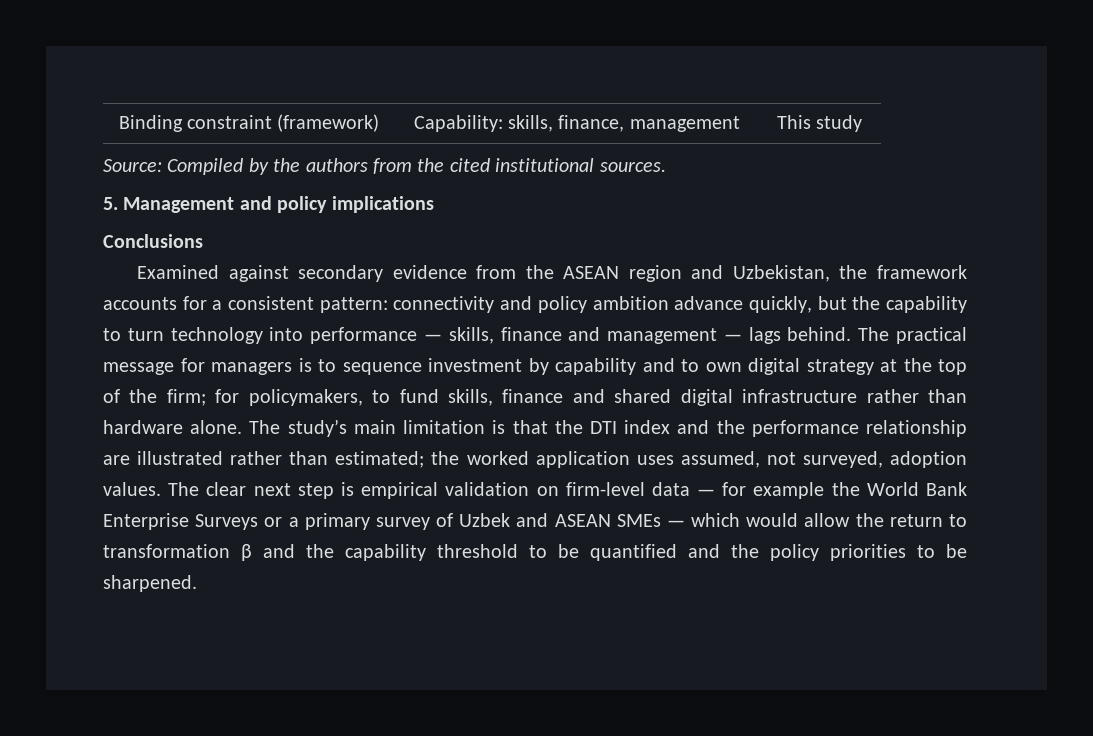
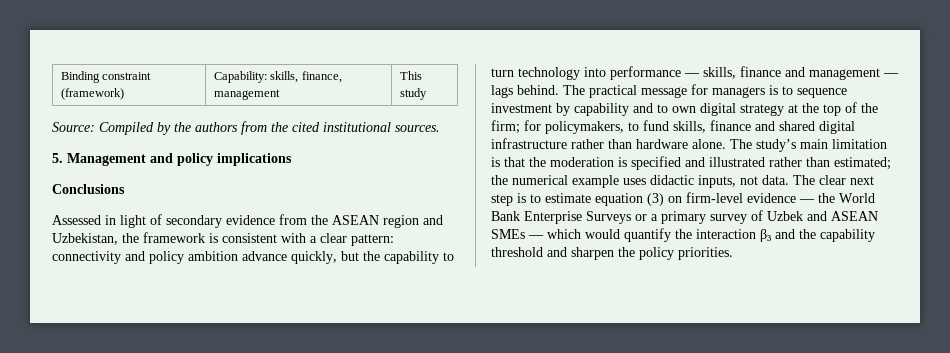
- Examined against secondary evidence from the ASEAN region and Uzbekistan, the framework accounts for a consistent pattern: connectivity and policy ambition advance quickly, but the capability to turn technology into performance — skills, finance and management — lags behind.
+ Assessed in light of secondary evidence from the ASEAN region and Uzbekistan, the framework is consistent with a clear pattern: connectivity and policy ambition advance quickly, but the capability to turn technology into performance — skills, finance and management — lags behind.
- The study’s main limitation is that the DTI index and the performance relationship are illustrated rather than estimated; the worked application uses assumed, not surveyed, adoption values.
+ The study’s main limitation is that the moderation is specified and illustrated rather than estimated; the numerical example uses didactic inputs, not data.
- The clear next step is empirical validation on firm-level data — for example the World Bank Enterprise Surveys or a primary survey of Uzbek and ASEAN SMEs — which would allow the return to transformation β and the capability threshold to be quantified and the policy priorities to be sharpened.
+ The clear next step is to estimate equation (3) on firm-level evidence — the World Bank Enterprise Surveys or a primary survey of Uzbek and ASEAN SMEs — which would quantify the interaction β₃ and the capability threshold and sharpen the policy priorities.

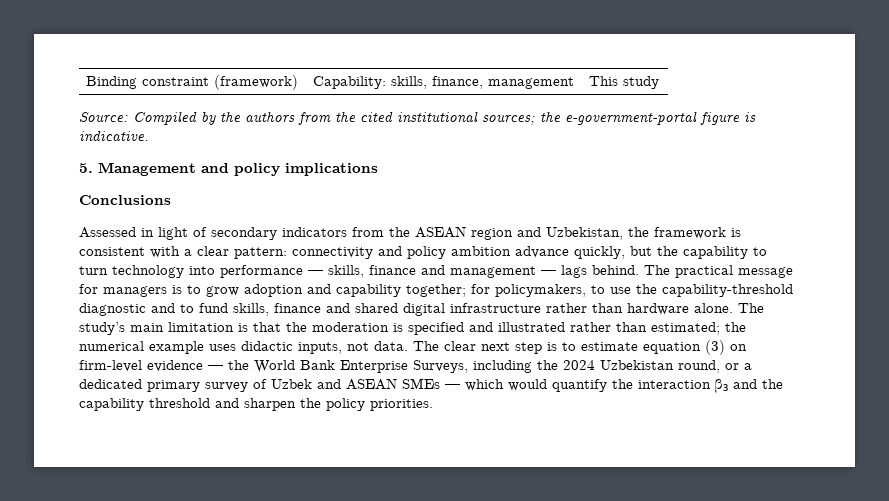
- Source: Compiled by the authors from the cited institutional sources.
+ Source: Compiled by the authors from the cited institutional sources; the e-government-portal figure is indicative.
- Assessed in light of secondary evidence from the ASEAN region and Uzbekistan, the framework is consistent with a clear pattern: connectivity and policy ambition advance quickly, but the capability to turn technology into performance — skills, finance and management — lags behind.
+ Assessed in light of secondary indicators from the ASEAN region and Uzbekistan, the framework is consistent with a clear pattern: connectivity and policy ambition advance quickly, but the capability to turn technology into performance — skills, finance and management — lags behind.
- The practical message for managers is to sequence investment by capability and to own digital strategy at the top of the firm; for policymakers, to fund skills, finance and shared digital infrastructure rather than hardware alone.
+ The practical message for managers is to grow adoption and capability together; for policymakers, to use the capability-threshold diagnostic and to fund skills, finance and shared digital infrastructure rather than hardware alone.
- The clear next step is to estimate equation (3) on firm-level evidence — the World Bank Enterprise Surveys or a primary survey of Uzbek and ASEAN SMEs — which would quantify the interaction β₃ and the capability threshold and sharpen the policy priorities.
+ The clear next step is to estimate equation (3) on firm-level evidence — the World Bank Enterprise Surveys, including the 2024 Uzbekistan round, or a dedicated primary survey of Uzbek and ASEAN SMEs — which would quantify the interaction β₃ and the capability threshold and sharpen the policy priorities.

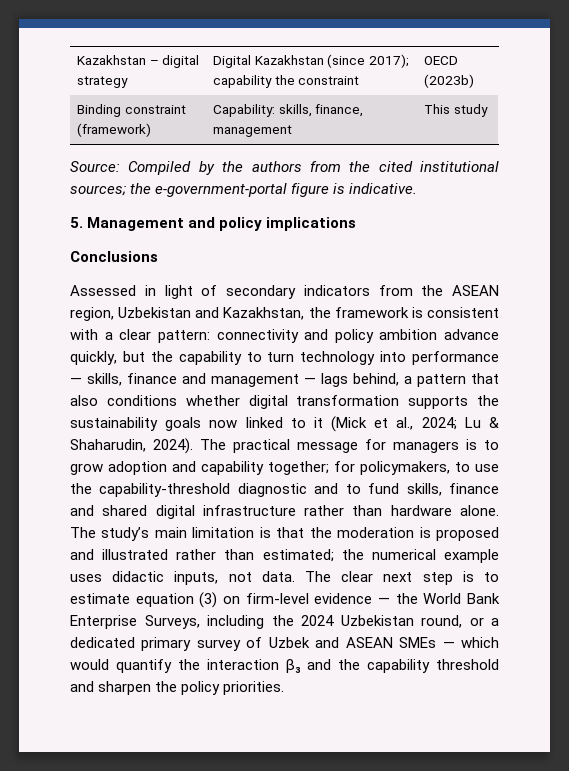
+ Kazakhstan – digital strategy | Digital Kazakhstan (since 2017); capability the constraint | OECD (2023b)
- Assessed in light of secondary indicators from the ASEAN region and Uzbekistan, the framework is consistent with a clear pattern: connectivity and policy ambition advance quickly, but the capability to turn technology into performance — skills, finance and management — lags behind.
+ Assessed in light of secondary indicators from the ASEAN region, Uzbekistan and Kazakhstan, the framework is consistent with a clear pattern: connectivity and policy ambition advance quickly, but the capability to turn technology into performance — skills, finance and management — lags behind, a pattern that also conditions whether digital transformation supports the sustainability goals now linked to it (Mick et al., 2024; Lu & Shaharudin, 2024).
- The study’s main limitation is that the moderation is specified and illustrated rather than estimated; the numerical example uses didactic inputs, not data.
+ The study’s main limitation is that the moderation is proposed and illustrated rather than estimated; the numerical example uses didactic inputs, not data.

